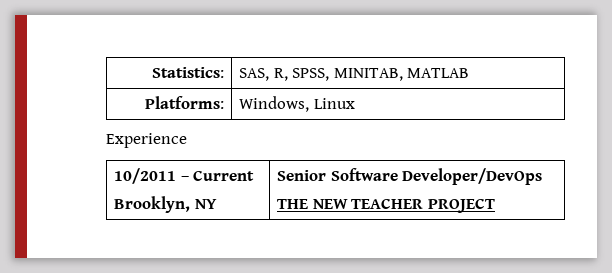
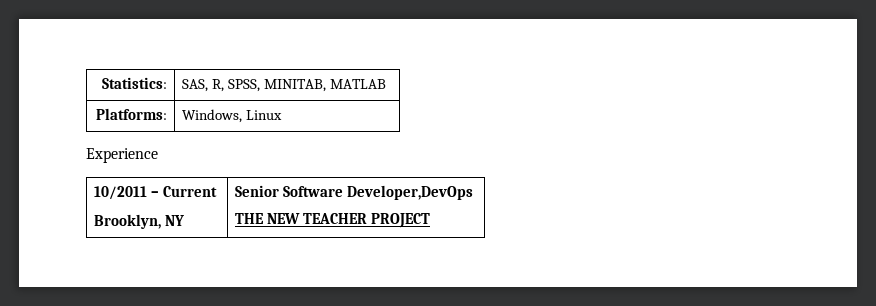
  10/2011 – Current
- Brooklyn, NY | Senior Software Developer/DevOps
+ Brooklyn, NY | Senior Software Developer,DevOps

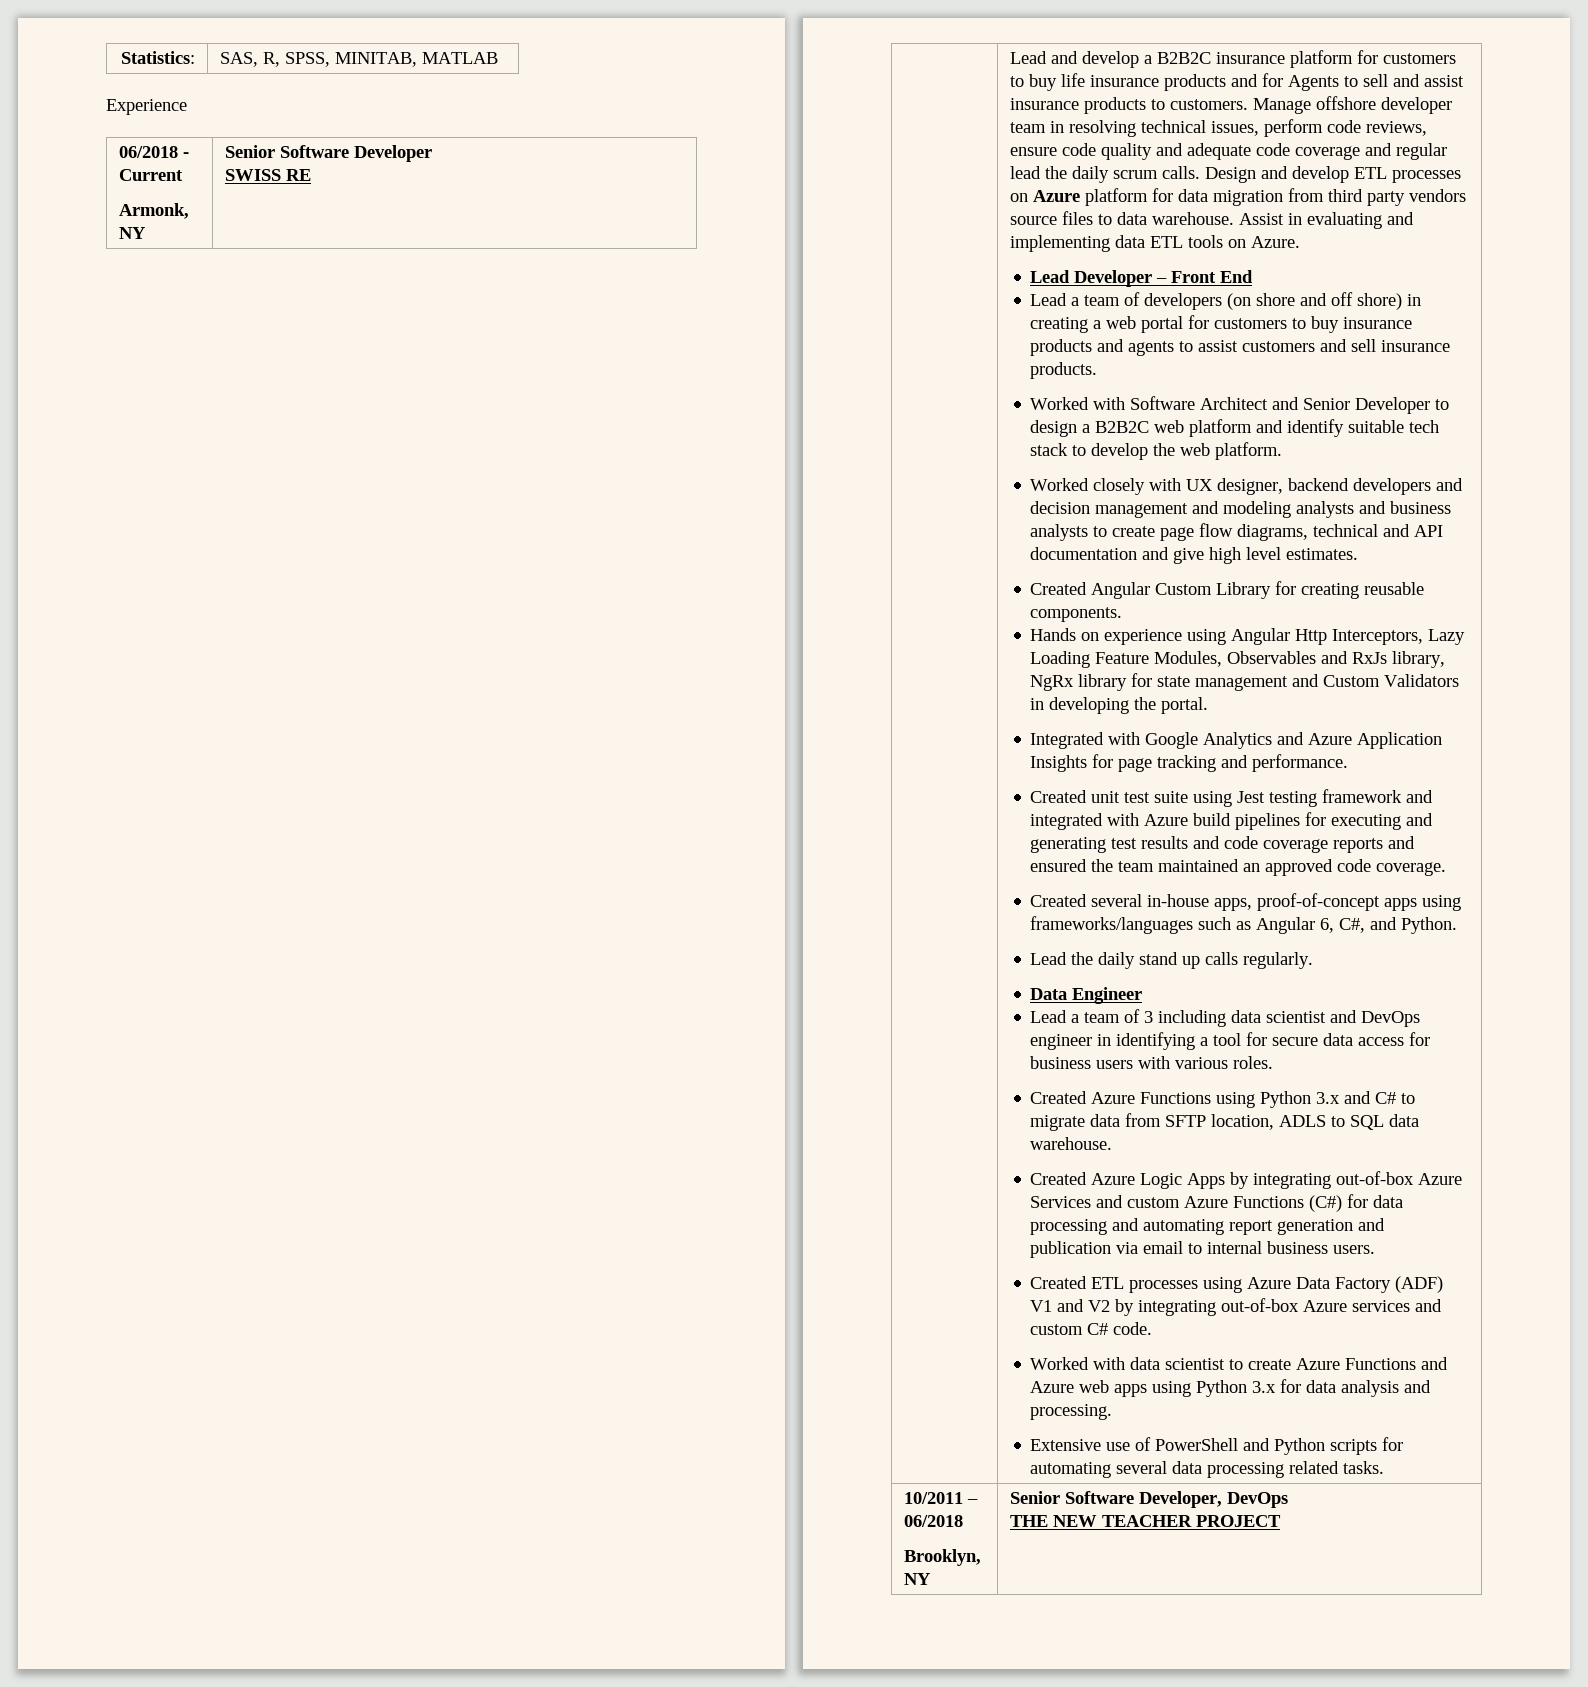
- Platforms: | Windows, Linux
  Experience
+ 06/2018 - Current
+ Armonk, NY | Senior Software Developer
+ SWISS RE
+ | Lead and develop a B2B2C insurance platform for customers to buy life insurance products and for Agents to sell and assist insurance products to customers. Manage offshore developer team in resolving technical issues, perform code reviews, ensure code quality and adequate code coverage and regular lead the daily scrum calls. Design and develop ETL processes on Azure platform for data migration from third party vendors source files to data warehouse. Assist in evaluating and implementing data ETL tools on Azure.
+ Lead Developer – Front End
+ Lead a team of developers (on shore and off shore) in creating a web portal for customers to buy insurance products and agents to assist customers and sell insurance products.
+ Worked with Software Architect and Senior Developer to design a B2B2C web platform and identify suitable tech stack to develop the web platform.
+ Worked closely with UX designer, backend developers and decision management and modeling analysts and business analysts to create page flow diagrams, technical and API documentation and give high level estimates.
+ Created Angular Custom Library for creating reusable components.
+ Hands on experience using Angular Http Interceptors, Lazy Loading Feature Modules, Observables and RxJs library, NgRx library for state management and Custom Validators in developing the portal.
+ Integrated with Google Analytics and Azure Application Insights for page tracking and performance.
+ Created unit test suite using Jest testing framework and integrated with Azure build pipelines for executing and generating test results and code coverage reports and ensured the team maintained an approved code coverage.
+ Created several in-house apps, proof-of-concept apps using frameworks/languages such as Angular 6, C#, and Python.
+ Lead the daily stand up calls regularly.
+ Data Engineer
+ Lead a team of 3 including data scientist and DevOps engineer in identifying a tool for secure data access for business users with various roles.
+ Created Azure Functions using Python 3.x and C# to migrate data from SFTP location, ADLS to SQL data warehouse.
+ Created Azure Logic Apps by integrating out-of-box Azure Services and custom Azure Functions (C#) for data processing and automating report generation and publication via email to internal business users.
+ Created ETL processes using Azure Data Factory (ADF) V1 and V2 by integrating out-of-box Azure services and custom C# code.
+ Worked with data scientist to create Azure Functions and Azure web apps using Python 3.x for data analysis and processing.
+ Extensive use of PowerShell and Python scripts for automating several data processing related tasks.
- 10/2011 – Current
- Brooklyn, NY | Senior Software Developer,DevOps
+ 10/2011 – 06/2018
+ Brooklyn, NY | Senior Software Developer, DevOps

